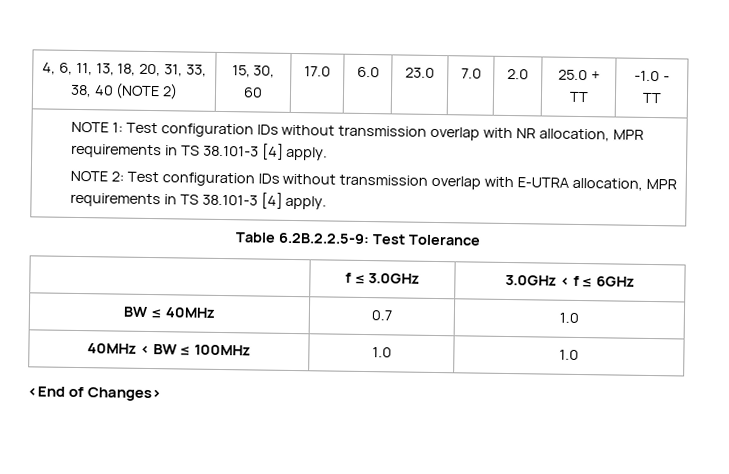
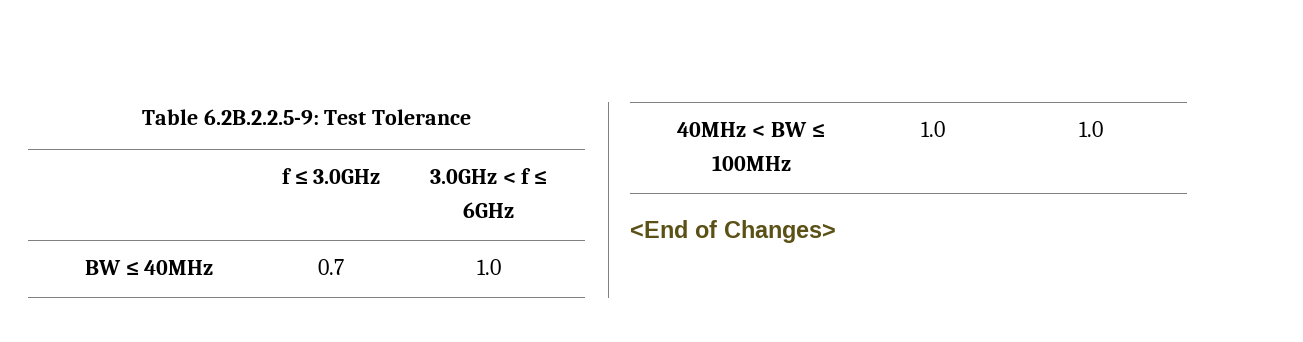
- 4, 6, 11, 13, 18, 20, 31, 33, 38, 40 (NOTE 2) | 15, 30, 60 | 17.0 | 6.0 | 23.0 | 7.0 | 2.0 | 25.0 + TT | -1.0 - TT
- NOTE 1: Test configuration IDs without transmission overlap with NR allocation, MPR requirements in TS 38.101-3 [4] apply.
- NOTE 2: Test configuration IDs without transmission overlap with E-UTRA allocation, MPR requirements in TS 38.101-3 [4] apply.

